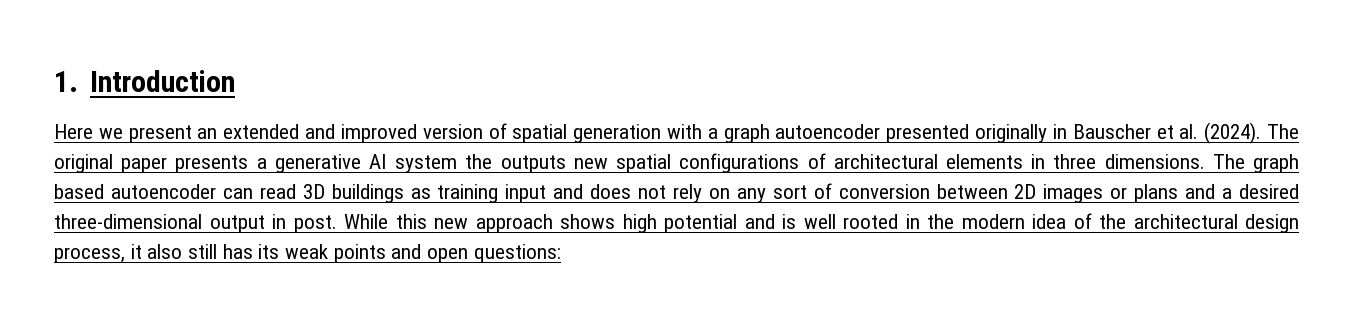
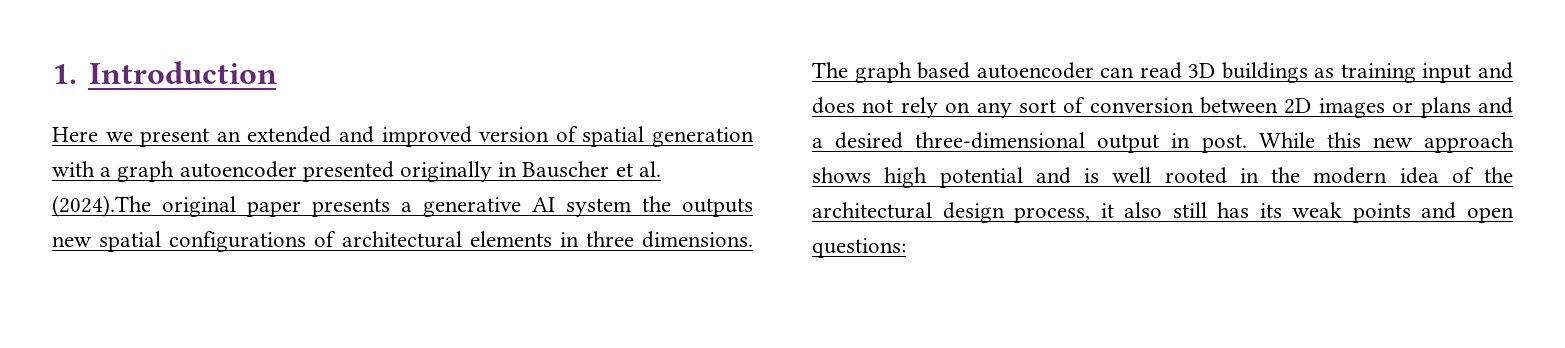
- Here we present an extended and improved version of spatial generation with a graph autoencoder presented originally in Bauscher et al. (2024). The original paper presents a generative AI system the outputs new spatial configurations of architectural elements in three dimensions.
+ Here we present an extended and improved version of spatial generation with a graph autoencoder presented originally in Bauscher et al. (2024).The original paper presents a generative AI system the outputs new spatial configurations of architectural elements in three dimensions.

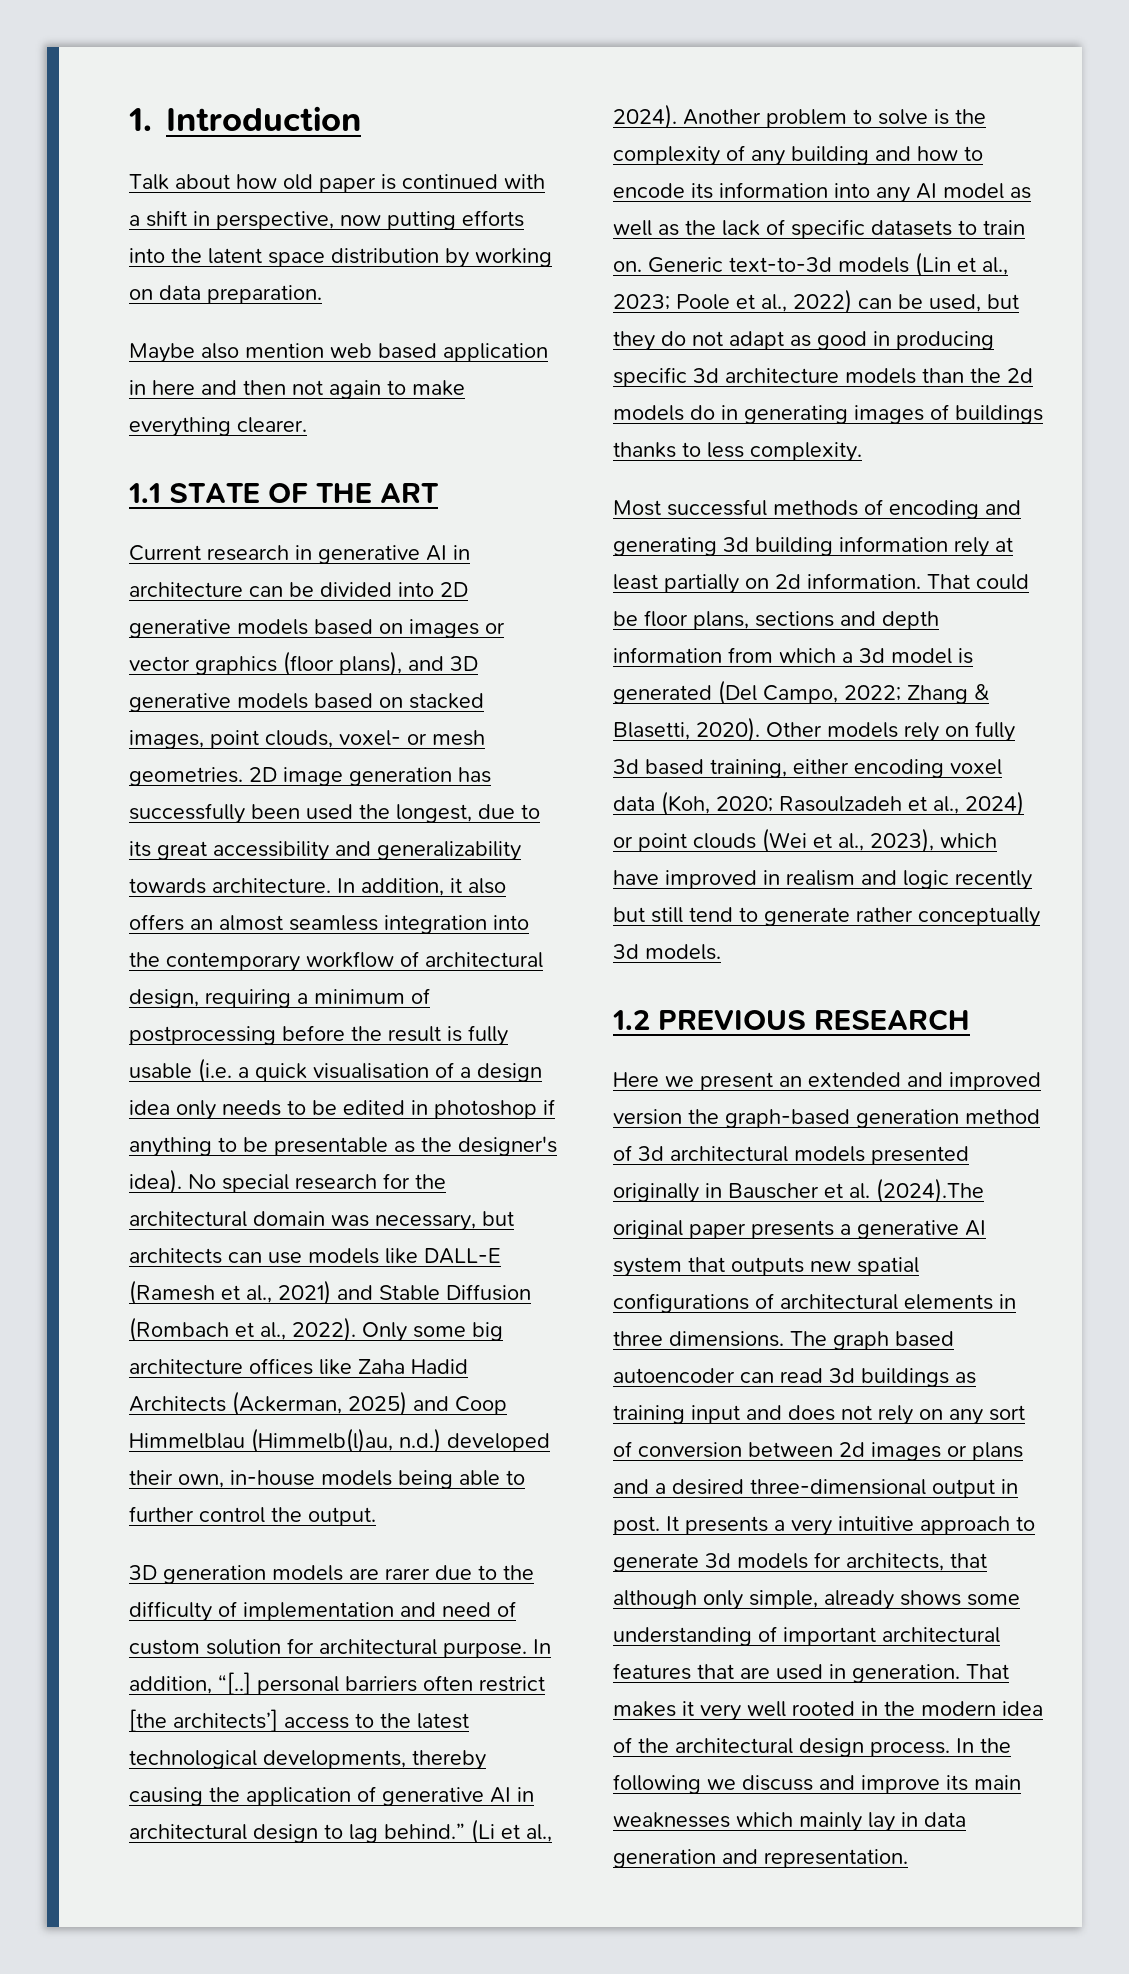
+ Talk about how old paper is continued with a shift in perspective, now putting efforts into the latent space distribution by working on data preparation.
+ Maybe also mention web based application in here and then not again to make everything clearer.
+ 1.1 STATE OF THE ART
+ Current research in generative AI in architecture can be divided into 2D generative models based on images or vector graphics (floor plans), and 3D generative models based on stacked images, point clouds, voxel- or mesh geometries. 2D image generation has successfully been used the longest, due to its great accessibility and generalizability towards architecture. In addition, it also offers an almost seamless integration into the contemporary workflow of architectural design, requiring a minimum of postprocessing before the result is fully usable (i.e. a quick visualisation of a design idea only needs to be edited in photoshop if anything to be presentable as the designer's idea). No special research for the architectural domain was necessary, but architects can use models like DALL-E (Ramesh et al., 2021) and Stable Diffusion (Rombach et al., 2022). Only some big architecture offices like Zaha Hadid Architects (Ackerman, 2025) and Coop Himmelblau (Himmelb(l)au, n.d.) developed their own, in-house models being able to further control the output.
+ 3D generation models are rarer due to the difficulty of implementation and need of custom solution for architectural purpose. In addition, “[..] personal barriers often restrict [the architects’] access to the latest technological developments, thereby causing the application of generative AI in architectural design to lag behind.” (Li et al., 2024). Another problem to solve is the complexity of any building and how to encode its information into any AI model as well as the lack of specific datasets to train on. Generic text-to-3d models (Lin et al., 2023; Poole et al., 2022) can be used, but they do not adapt as good in producing specific 3d architecture models than the 2d models do in generating images of buildings thanks to less complexity.
+ Most successful methods of encoding and generating 3d building information rely at least partially on 2d information. That could be floor plans, sections and depth information from which a 3d model is generated (Del Campo, 2022; Zhang & Blasetti, 2020). Other models rely on fully 3d based training, either encoding voxel data (Koh, 2020; Rasoulzadeh et al., 2024) or point clouds (Wei et al., 2023), which have improved in realism and logic recently but still tend to generate rather conceptually 3d models.
+ 1.2 PREVIOUS RESEARCH
- Here we present an extended and improved version of spatial generation with a graph autoencoder presented originally in Bauscher et al. (2024).The original paper presents a generative AI system the outputs new spatial configurations of architectural elements in three dimensions.
+ Here we present an extended and improved version the graph-based generation method of 3d architectural models presented originally in Bauscher et al. (2024).The original paper presents a generative AI system that outputs new spatial configurations of architectural elements in three dimensions.
- The graph based autoencoder can read 3D buildings as training input and does not rely on any sort of conversion between 2D images or plans and a desired three-dimensional output in post.
+ The graph based autoencoder can read 3d buildings as training input and does not rely on any sort of conversion between 2d images or plans and a desired three-dimensional output in post.
- While this new approach shows high potential and is well rooted in the modern idea of the architectural design process, it also still has its weak points and open questions:
+ It presents a very intuitive approach to generate 3d models for architects, that although only simple, already shows some understanding of important architectural features that are used in generation. That makes it very well rooted in the modern idea of the architectural design process. In the following we discuss and improve its main weaknesses which mainly lay in data generation and representation.

